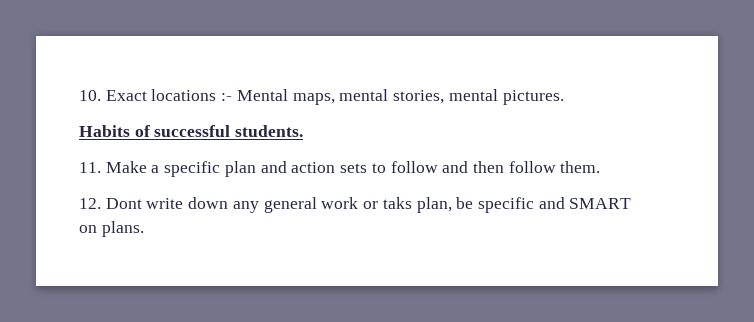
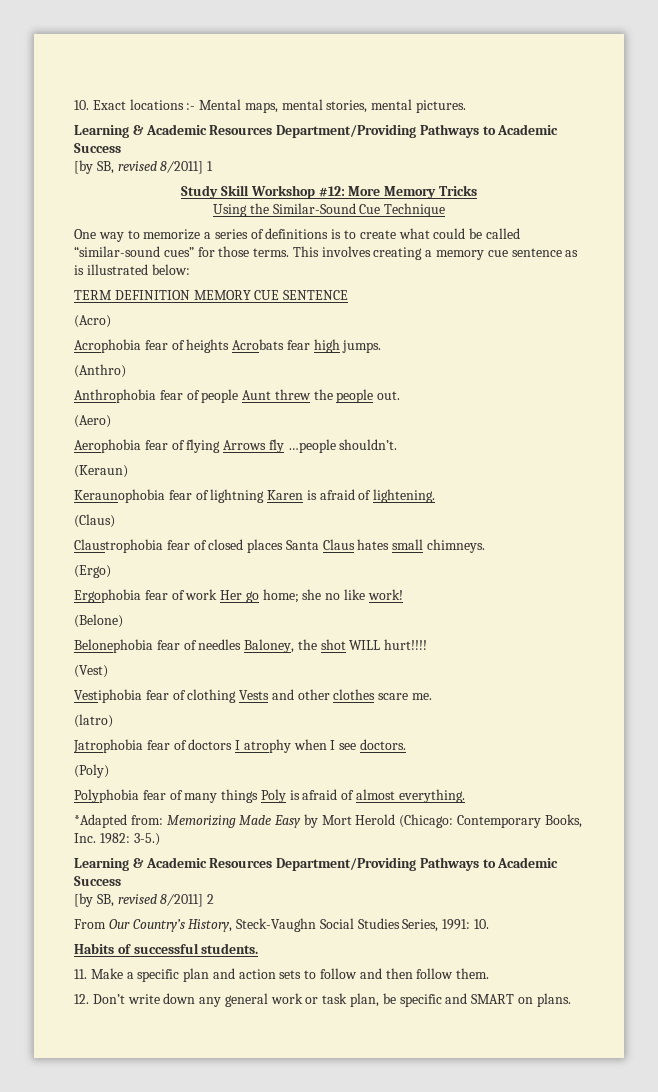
  10. Exact locations :- Mental maps, mental stories, mental pictures.
+ Learning & Academic Resources Department/Providing Pathways to Academic Success
+ [by SB, revised 8/2011] 1
+ Study Skill Workshop #12: More Memory Tricks
+ Using the Similar-Sound Cue Technique
+ One way to memorize a series of definitions is to create what could be called “similar-sound cues” for those terms. This involves creating a memory cue sentence as is illustrated below:
+ TERM DEFINITION MEMORY CUE SENTENCE
+ (Acro)
+ Acrophobia fear of heights Acrobats fear high jumps.
+ (Anthro)
+ Anthrophobia fear of people Aunt threw the people out.
+ (Aero)
+ Aerophobia fear of flying Arrows fly …people shouldn’t.
+ (Keraun)
+ Keraunophobia fear of lightning Karen is afraid of lightening.
+ (Claus)
+ Claustrophobia fear of closed places Santa Claus hates small chimneys.
+ (Ergo)
+ Ergophobia fear of work Her go home; she no like work!
+ (Belone)
+ Belonephobia fear of needles Baloney, the shot WILL hurt!!!!
+ (Vest)
+ Vestiphobia fear of clothing Vests and other clothes scare me.
+ (latro)
+ Jatrophobia fear of doctors I atrophy when I see doctors.
+ (Poly)
+ Polyphobia fear of many things Poly is afraid of almost everything.
+ *Adapted from: Memorizing Made Easy by Mort Herold (Chicago: Contemporary Books, Inc. 1982: 3-5.)
+ Learning & Academic Resources Department/Providing Pathways to Academic Success
+ [by SB, revised 8/2011] 2
+ From Our Country’s History, Steck-Vaughn Social Studies Series, 1991: 10.
- 12. Dont write down any general work or taks plan, be specific and SMART on plans.
+ 12. Don’t write down any general work or task plan, be specific and SMART on plans.

